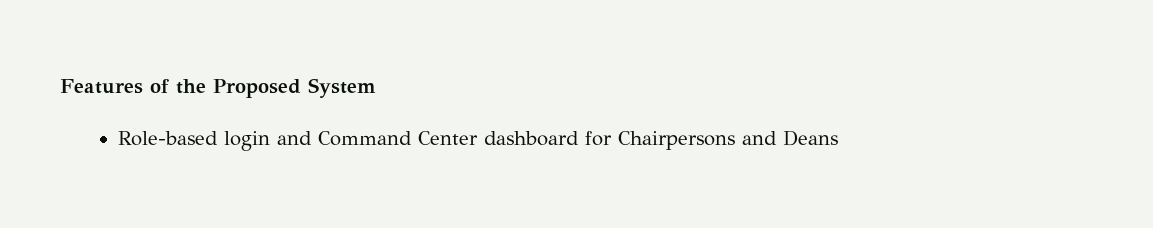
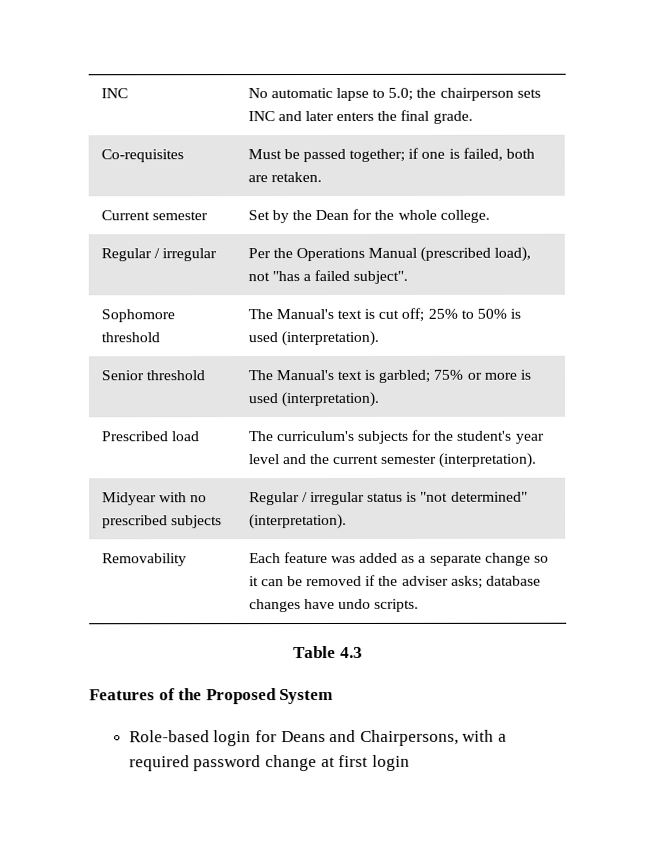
+ INC | No automatic lapse to 5.0; the chairperson sets INC and later enters the final grade.
+ Co-requisites | Must be passed together; if one is failed, both are retaken.
+ Current semester | Set by the Dean for the whole college.
+ Regular / irregular | Per the Operations Manual (prescribed load), not "has a failed subject".
+ Sophomore threshold | The Manual's text is cut off; 25% to 50% is used (interpretation).
+ Senior threshold | The Manual's text is garbled; 75% or more is used (interpretation).
+ Prescribed load | The curriculum's subjects for the student's year level and the current semester (interpretation).
+ Midyear with no prescribed subjects | Regular / irregular status is "not determined" (interpretation).
+ Removability | Each feature was added as a separate change so it can be removed if the adviser asks; database changes have undo scripts.
+ Table 4.3
- Role-based login and Command Center dashboard for Chairpersons and Deans
+ Role-based login for Deans and Chairpersons, with a required password change at first login

